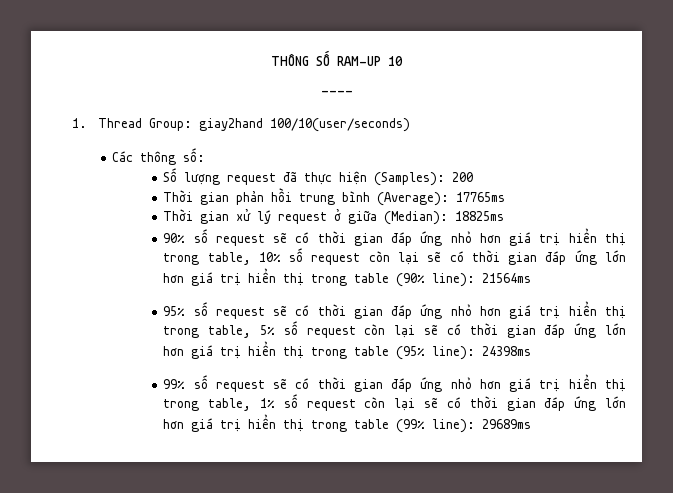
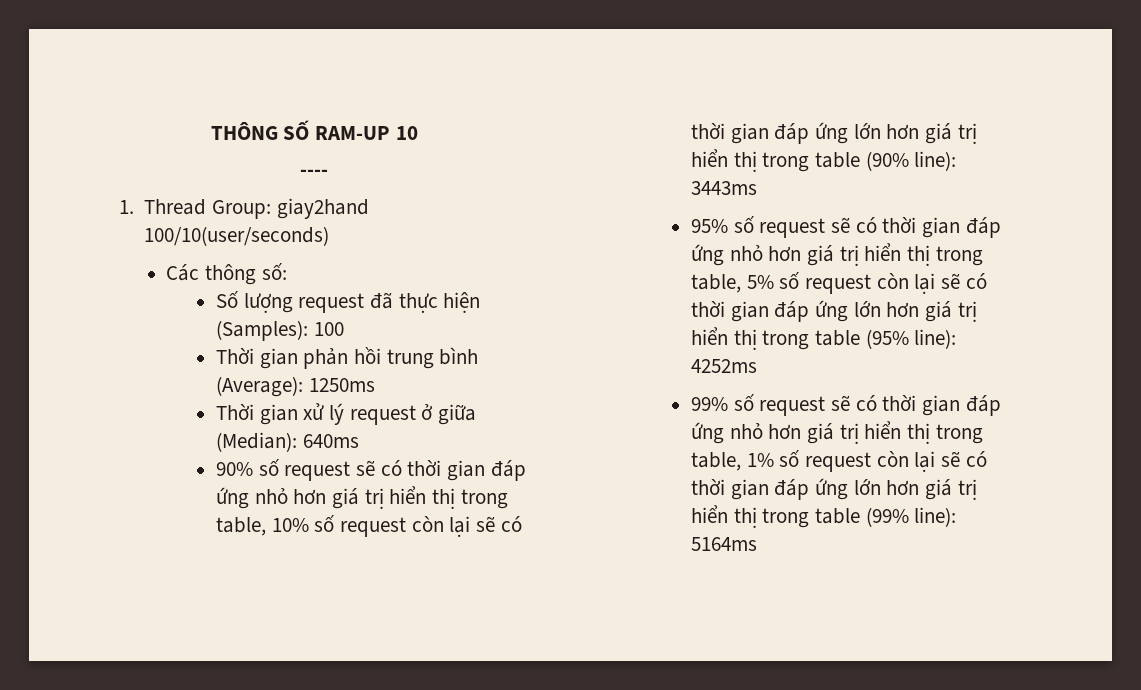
- Số lượng request đã thực hiện (Samples): 200
+ Số lượng request đã thực hiện (Samples): 100
- Thời gian phản hồi trung bình (Average): 17765ms
+ Thời gian phản hồi trung bình (Average): 1250ms
- Thời gian xử lý request ở giữa (Median): 18825ms
+ Thời gian xử lý request ở giữa (Median): 640ms
- 90% số request sẽ có thời gian đáp ứng nhỏ hơn giá trị hiển thị trong table, 10% số request còn lại sẽ có thời gian đáp ứng lớn hơn giá trị hiển thị trong table (90% line): 21564ms
+ 90% số request sẽ có thời gian đáp ứng nhỏ hơn giá trị hiển thị trong table, 10% số request còn lại sẽ có thời gian đáp ứng lớn hơn giá trị hiển thị trong table (90% line): 3443ms
- 95% số request sẽ có thời gian đáp ứng nhỏ hơn giá trị hiển thị trong table, 5% số request còn lại sẽ có thời gian đáp ứng lớn hơn giá trị hiển thị trong table (95% line): 24398ms
+ 95% số request sẽ có thời gian đáp ứng nhỏ hơn giá trị hiển thị trong table, 5% số request còn lại sẽ có thời gian đáp ứng lớn hơn giá trị hiển thị trong table (95% line): 4252ms
- 99% số request sẽ có thời gian đáp ứng nhỏ hơn giá trị hiển thị trong table, 1% số request còn lại sẽ có thời gian đáp ứng lớn hơn giá trị hiển thị trong table (99% line): 29689ms
+ 99% số request sẽ có thời gian đáp ứng nhỏ hơn giá trị hiển thị trong table, 1% số request còn lại sẽ có thời gian đáp ứng lớn hơn giá trị hiển thị trong table (99% line): 5164ms

